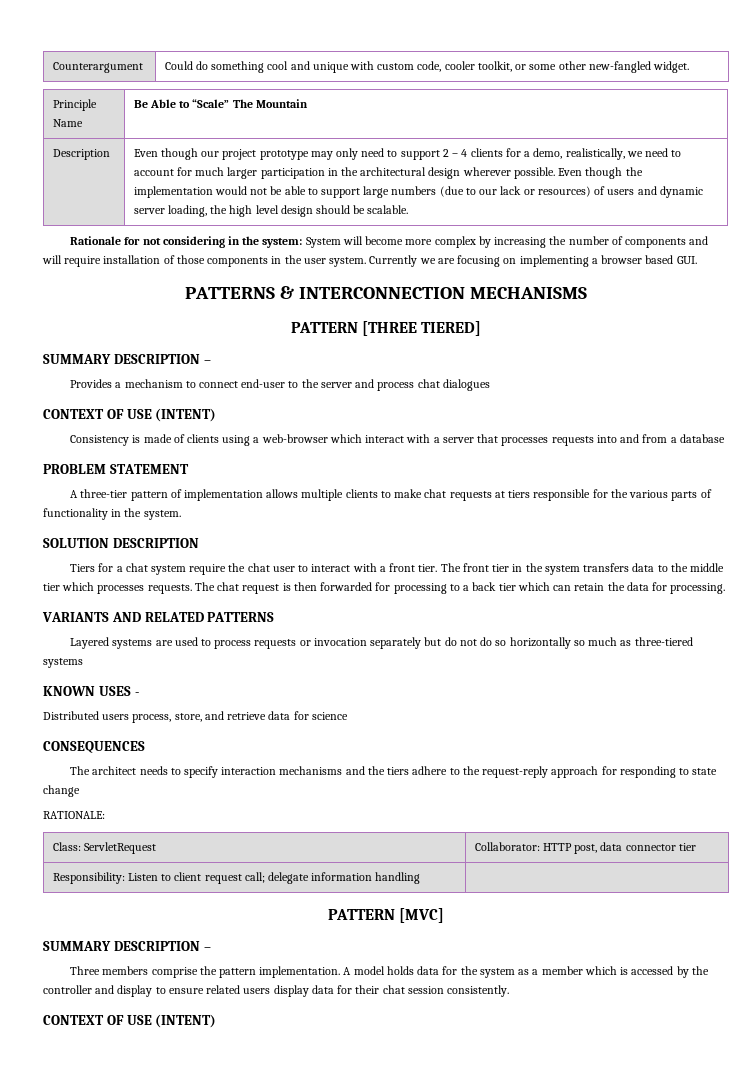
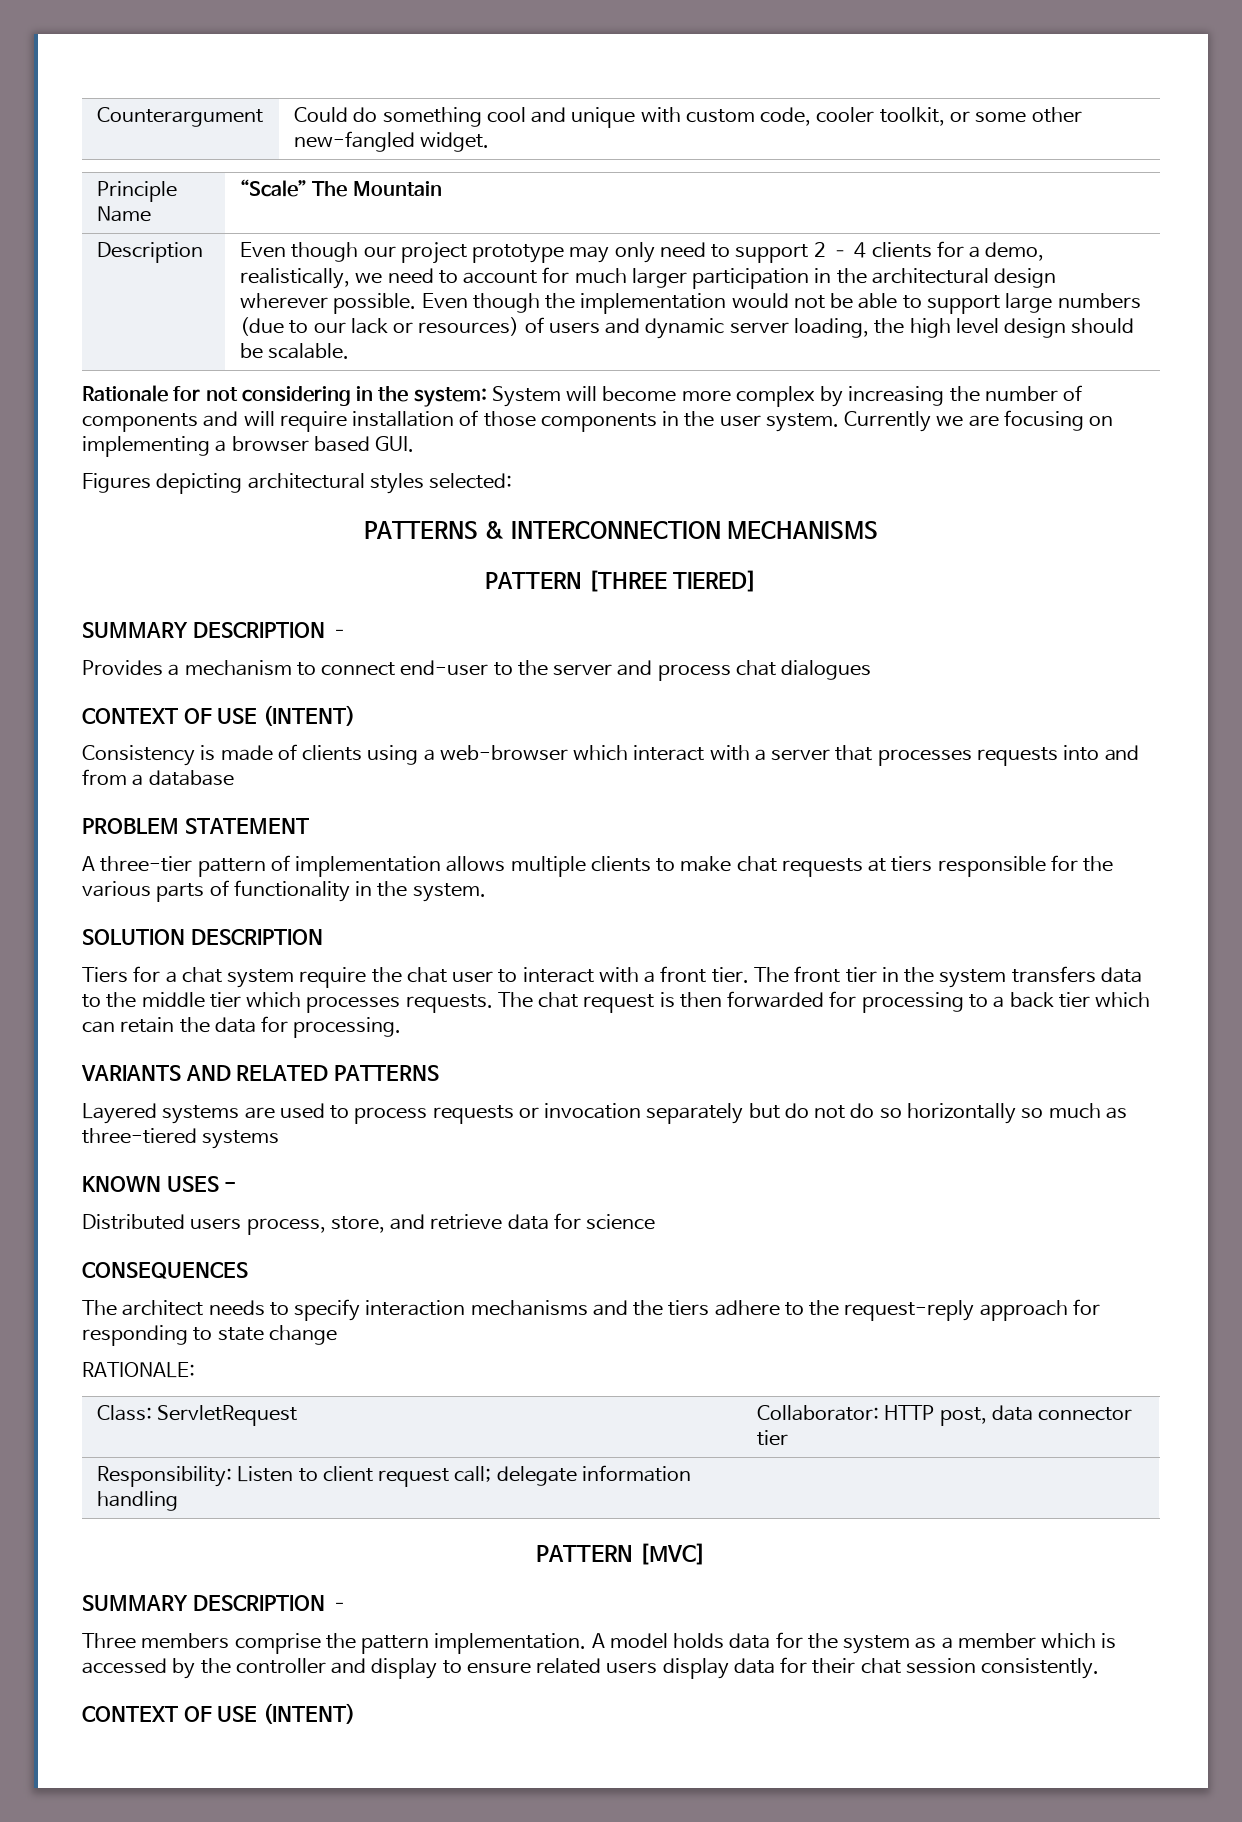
- Principle Name | Be Able to “Scale” The Mountain
+ Principle Name | “Scale” The Mountain
+ Figures depicting architectural styles selected:

